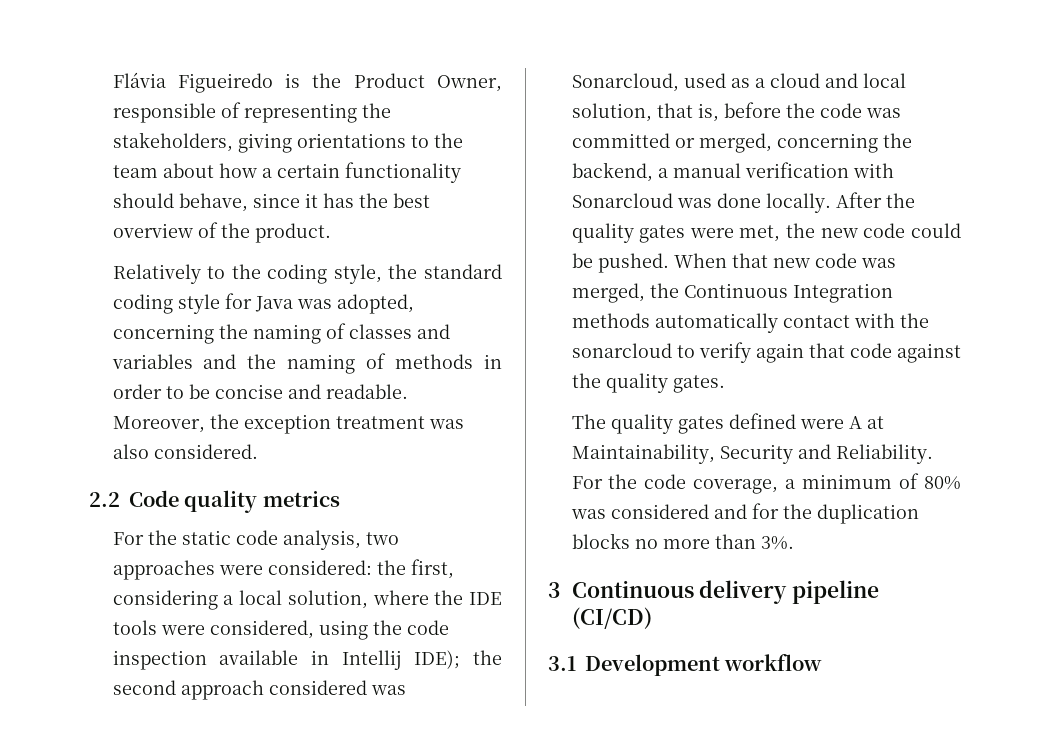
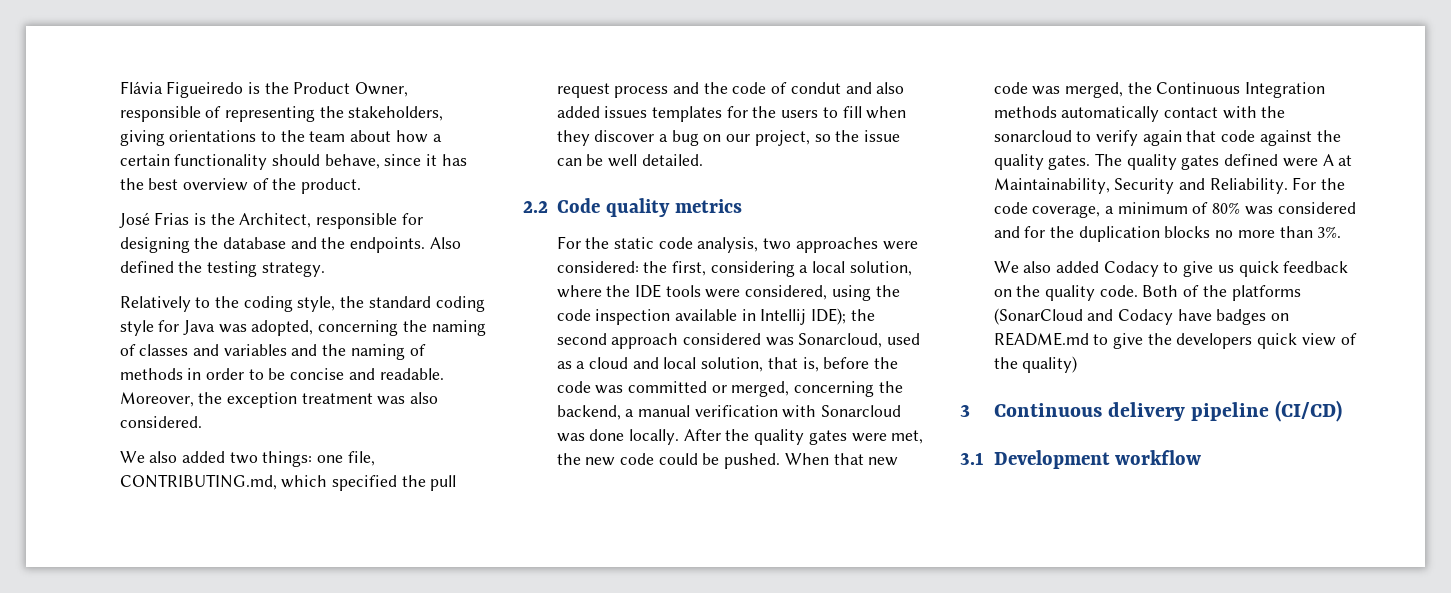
+ José Frias is the Architect, responsible for designing the database and the endpoints. Also defined the testing strategy.
+ We also added two things: one file, CONTRIBUTING.md, which specified the pull request process and the code of condut and also added issues templates for the users to fill when they discover a bug on our project, so the issue can be well detailed.
- When that new code was merged, the Continuous Integration methods automatically contact with the sonarcloud to verify again that code against the quality gates.
- The quality gates defined were A at Maintainability, Security and Reliability.
+ When that new code was merged, the Continuous Integration methods automatically contact with the sonarcloud to verify again that code against the quality gates. The quality gates defined were A at Maintainability, Security and Reliability.
+ We also added Codacy to give us quick feedback on the quality code. Both of the platforms (SonarCloud and Codacy have badges on README.md to give the developers quick view of the quality)

